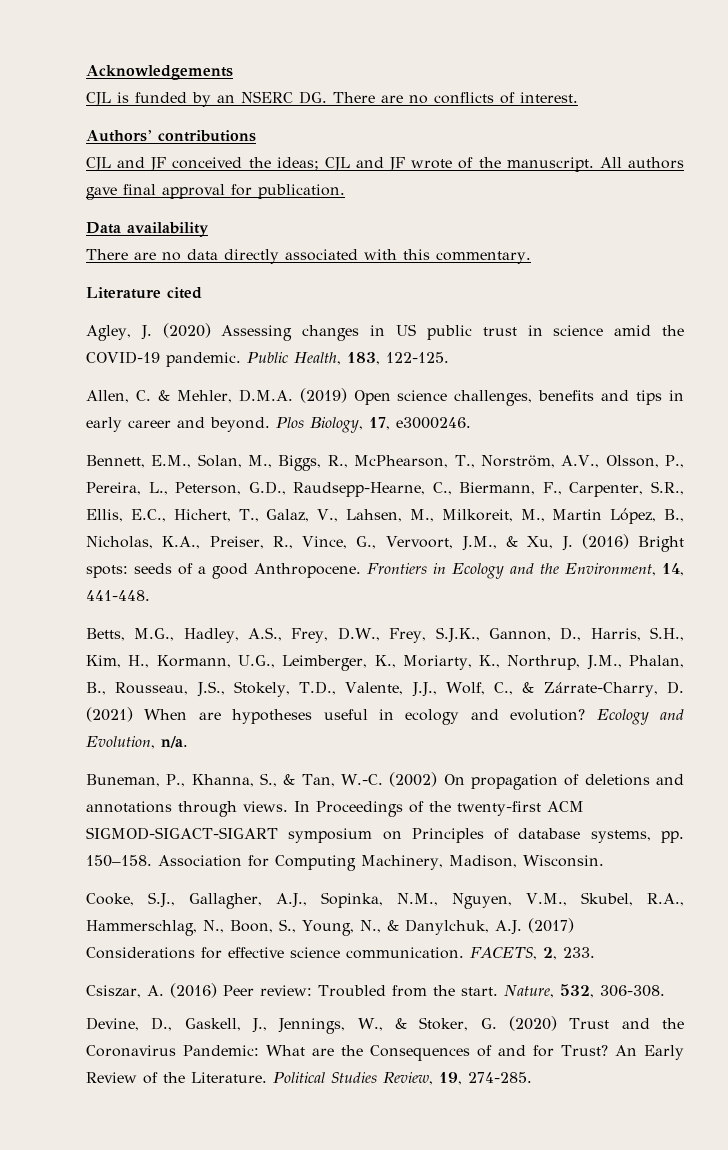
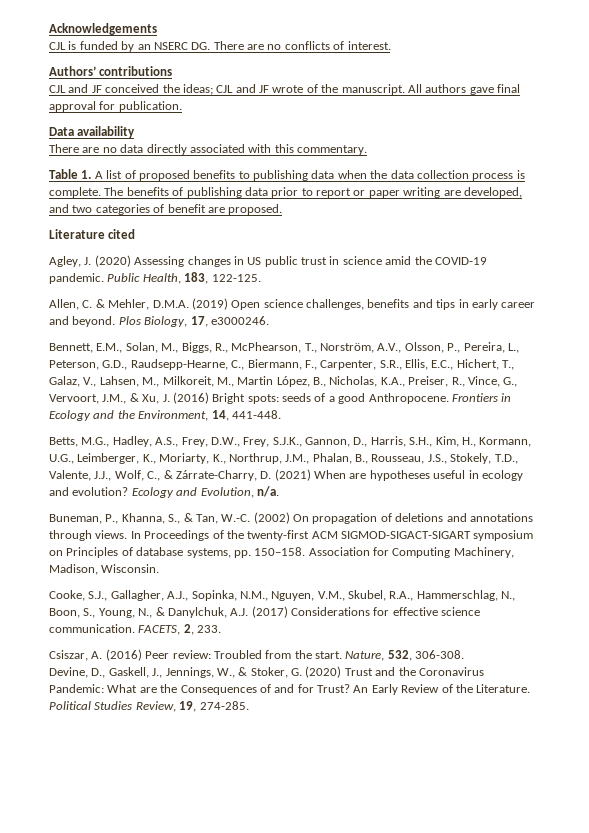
+ Table 1. A list of proposed benefits to publishing data when the data collection process is complete. The benefits of publishing data prior to report or paper writing are developed, and two categories of benefit are proposed.

